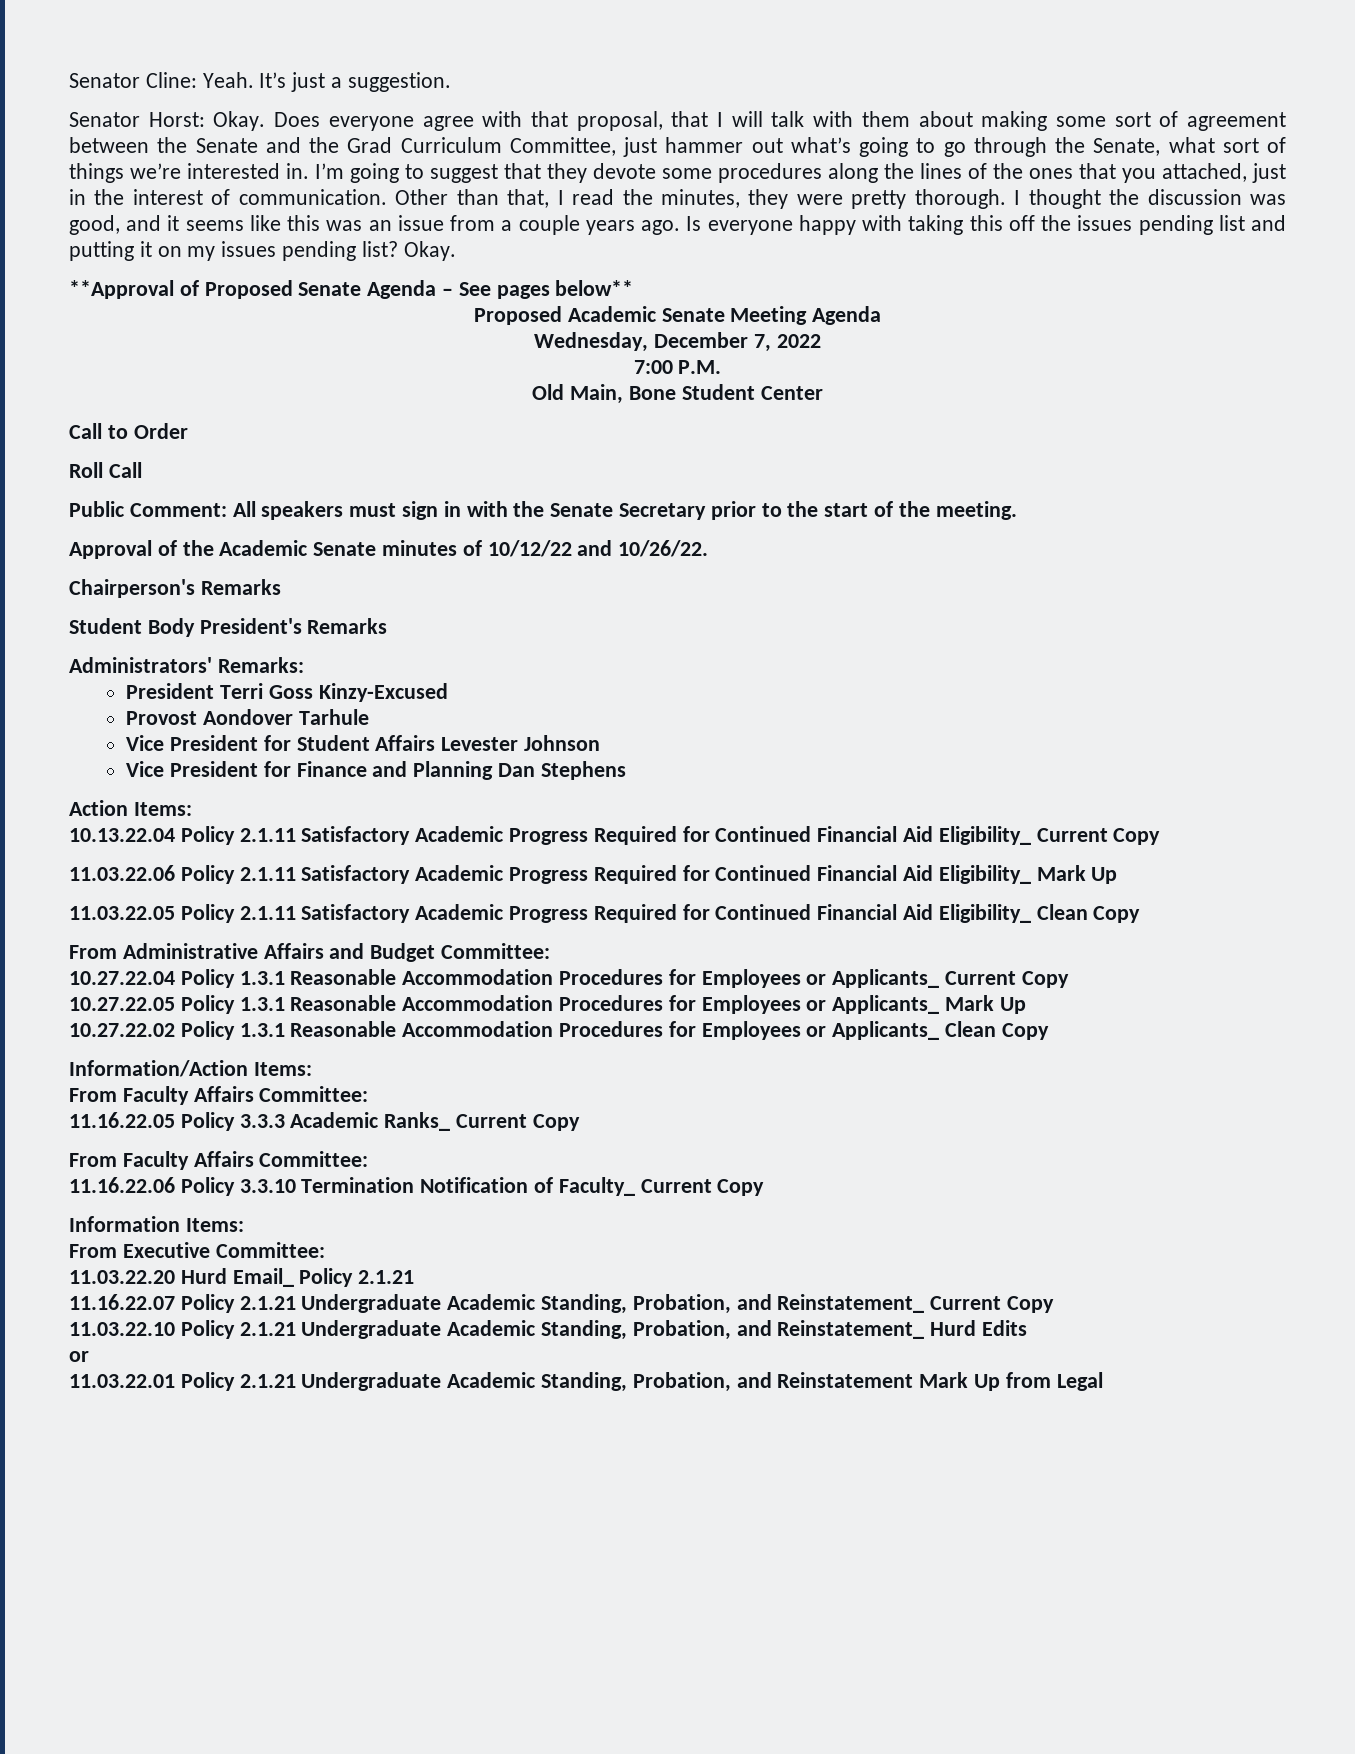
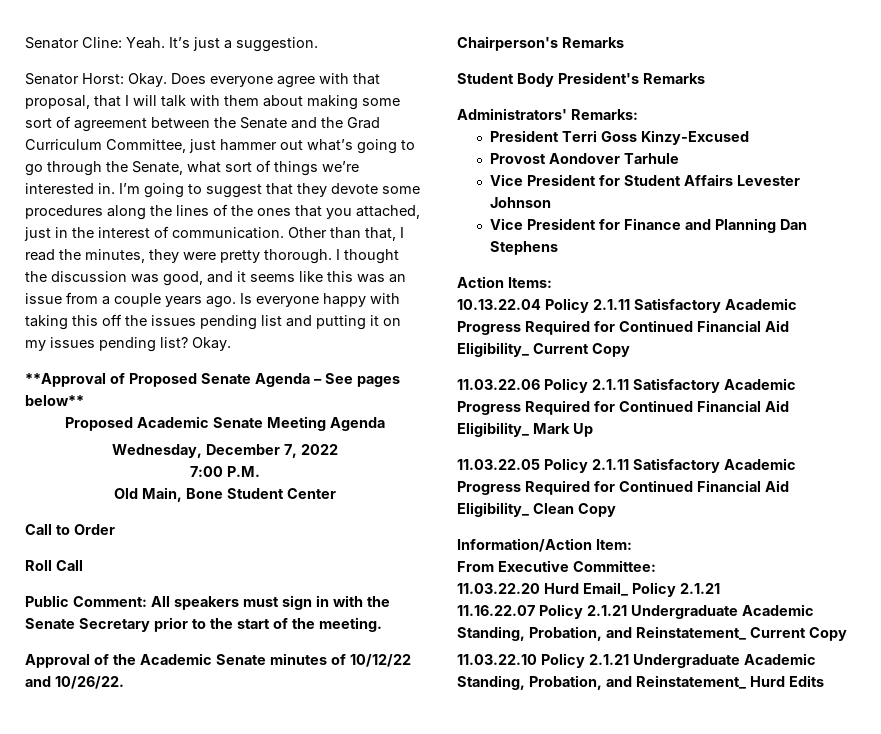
- From Administrative Affairs and Budget Committee:
- 10.27.22.04 Policy 1.3.1 Reasonable Accommodation Procedures for Employees or Applicants_ Current Copy
- 10.27.22.05 Policy 1.3.1 Reasonable Accommodation Procedures for Employees or Applicants_ Mark Up
- 10.27.22.02 Policy 1.3.1 Reasonable Accommodation Procedures for Employees or Applicants_ Clean Copy
- Information/Action Items:
- From Faculty Affairs Committee:
- 11.16.22.05 Policy 3.3.3 Academic Ranks_ Current Copy
- From Faculty Affairs Committee:
- 11.16.22.06 Policy 3.3.10 Termination Notification of Faculty_ Current Copy
- Information Items:
+ Information/Action Item:
  11.03.22.10 Policy 2.1.21 Undergraduate Academic Standing, Probation, and Reinstatement_ Hurd Edits
- or
- 11.03.22.01 Policy 2.1.21 Undergraduate Academic Standing, Probation, and Reinstatement Mark Up from Legal

